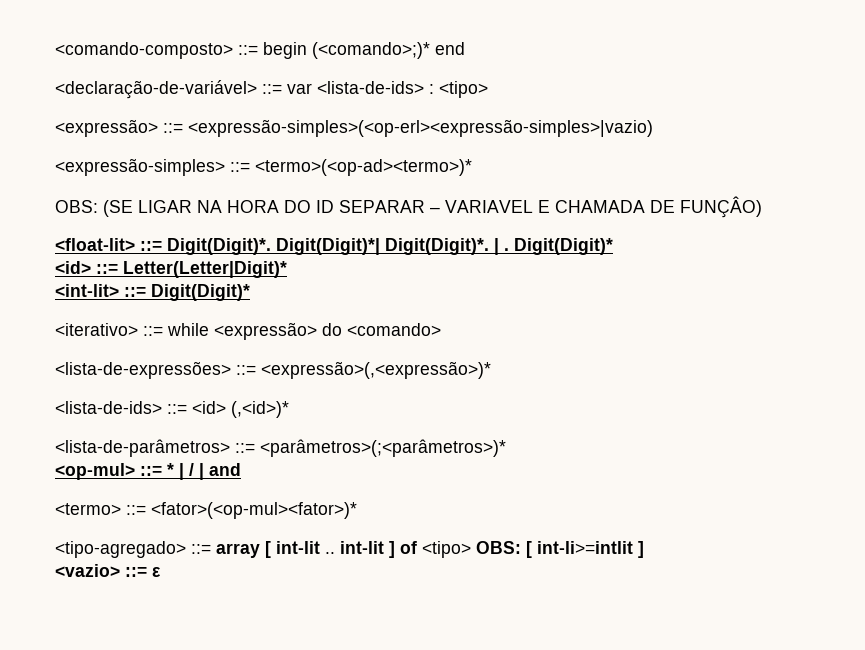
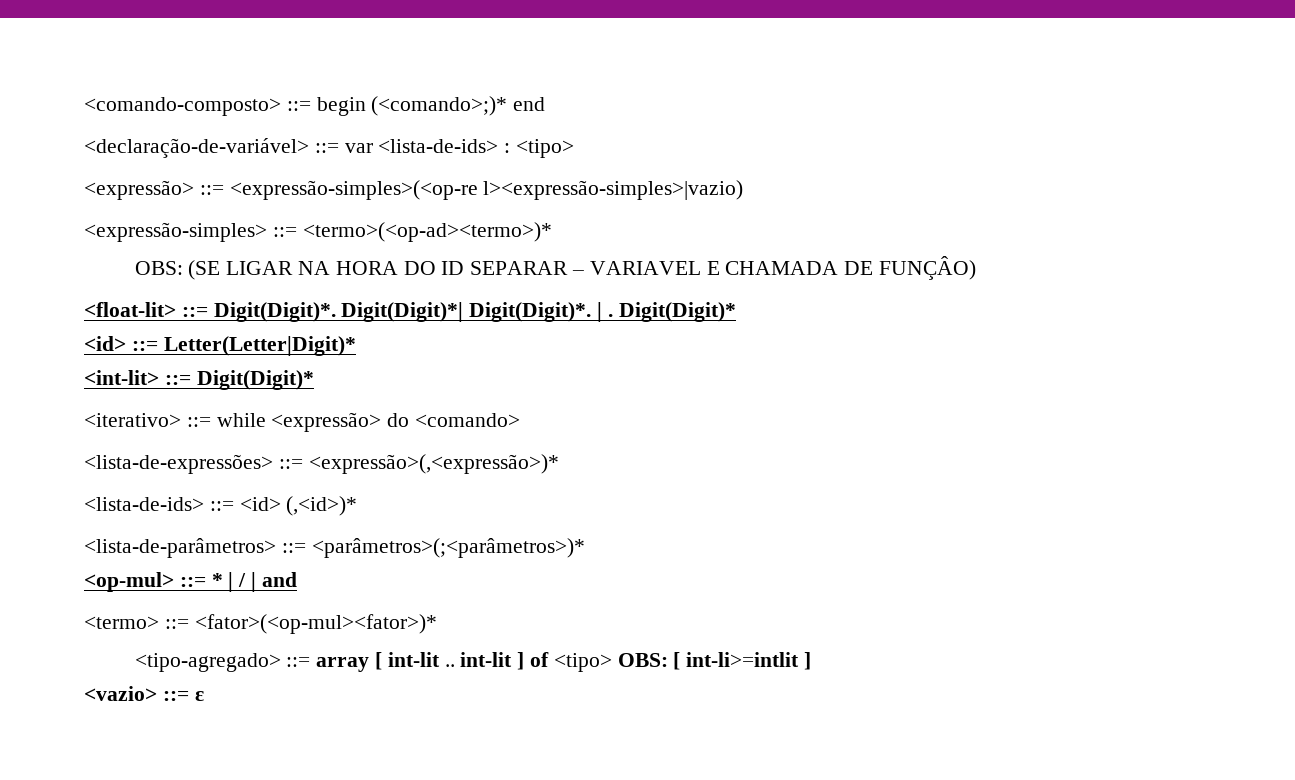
- <expressão> ::= <expressão-simples>(<op-erl><expressão-simples>|vazio)
+ <expressão> ::= <expressão-simples>(<op-re l><expressão-simples>|vazio)

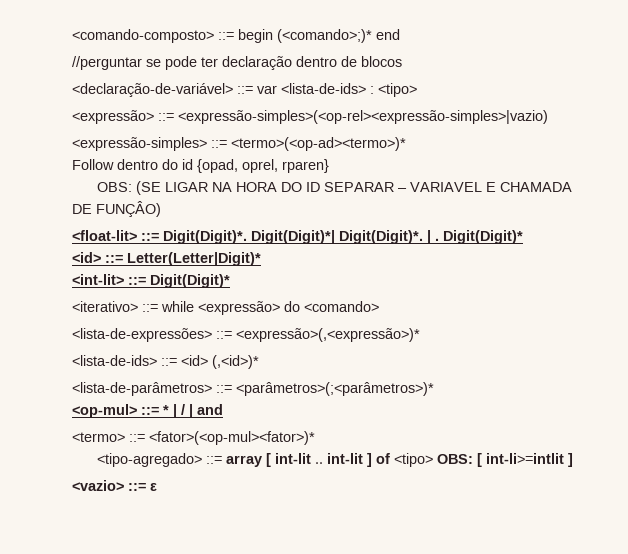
+ //perguntar se pode ter declaração dentro de blocos
- <expressão> ::= <expressão-simples>(<op-re l><expressão-simples>|vazio)
+ <expressão> ::= <expressão-simples>(<op-rel><expressão-simples>|vazio)
+ Follow dentro do id {opad, oprel, rparen}

